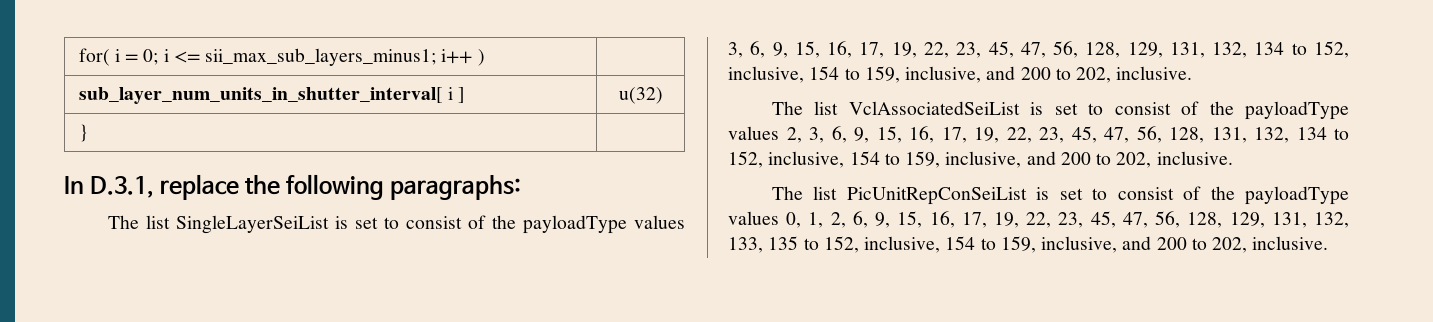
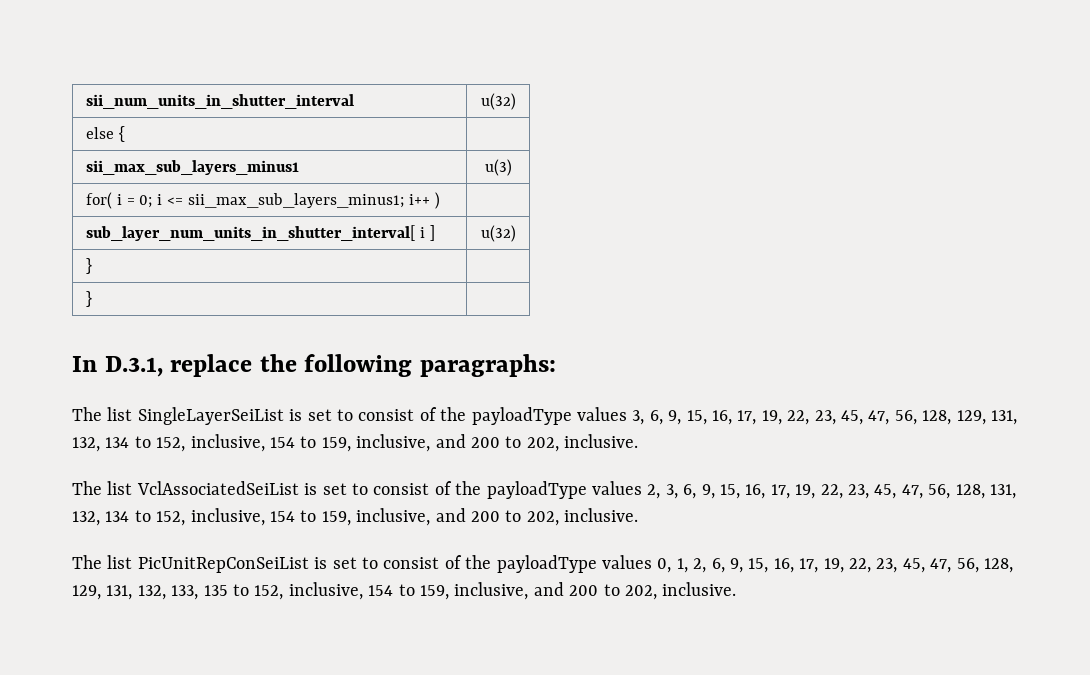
+ sii_num_units_in_shutter_interval | u(32)
+ else { |
+ sii_max_sub_layers_minus1 | u(3)
  sub_layer_num_units_in_shutter_interval[ i ] | u(32)
+ } |

